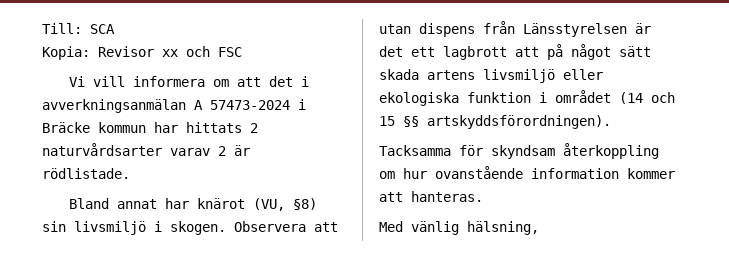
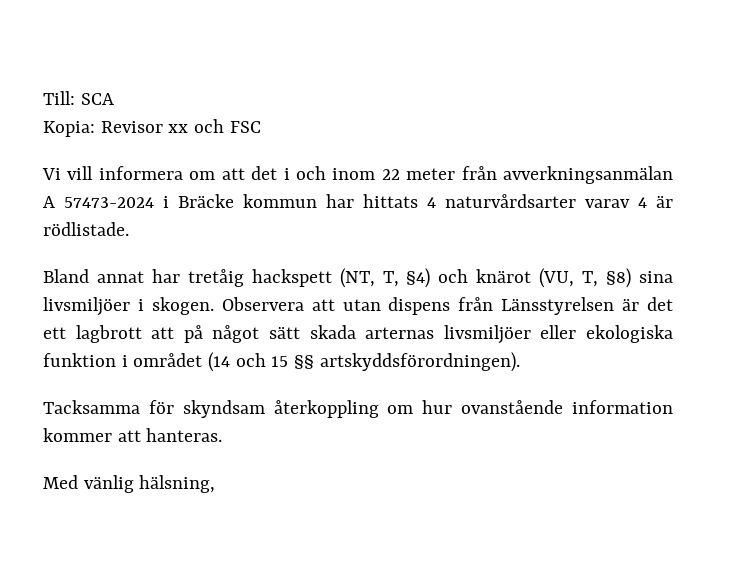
- Vi vill informera om att det i avverkningsanmälan A 57473-2024 i Bräcke kommun har hittats 2 naturvårdsarter varav 2 är rödlistade.
+ Vi vill informera om att det i och inom 22 meter från avverkningsanmälan A 57473-2024 i Bräcke kommun har hittats 4 naturvårdsarter varav 4 är rödlistade.
- Bland annat har knärot (VU, §8) sin livsmiljö i skogen.
+ Bland annat har tretåig hackspett (NT, T, §4) och knärot (VU, T, §8) sina livsmiljöer i skogen.
- Observera att utan dispens från Länsstyrelsen är det ett lagbrott att på något sätt skada artens livsmiljö eller ekologiska funktion i området (14 och 15 §§ artskyddsförordningen).
+ Observera att utan dispens från Länsstyrelsen är det ett lagbrott att på något sätt skada arternas livsmiljöer eller ekologiska funktion i området (14 och 15 §§ artskyddsförordningen).

